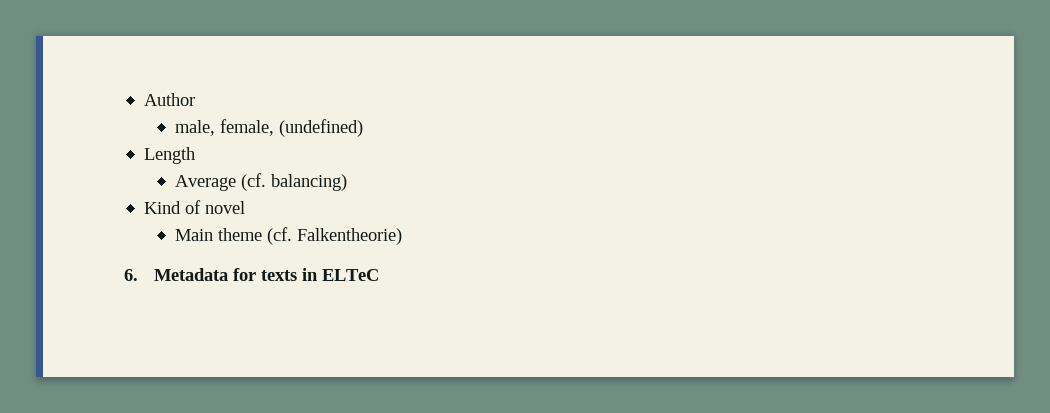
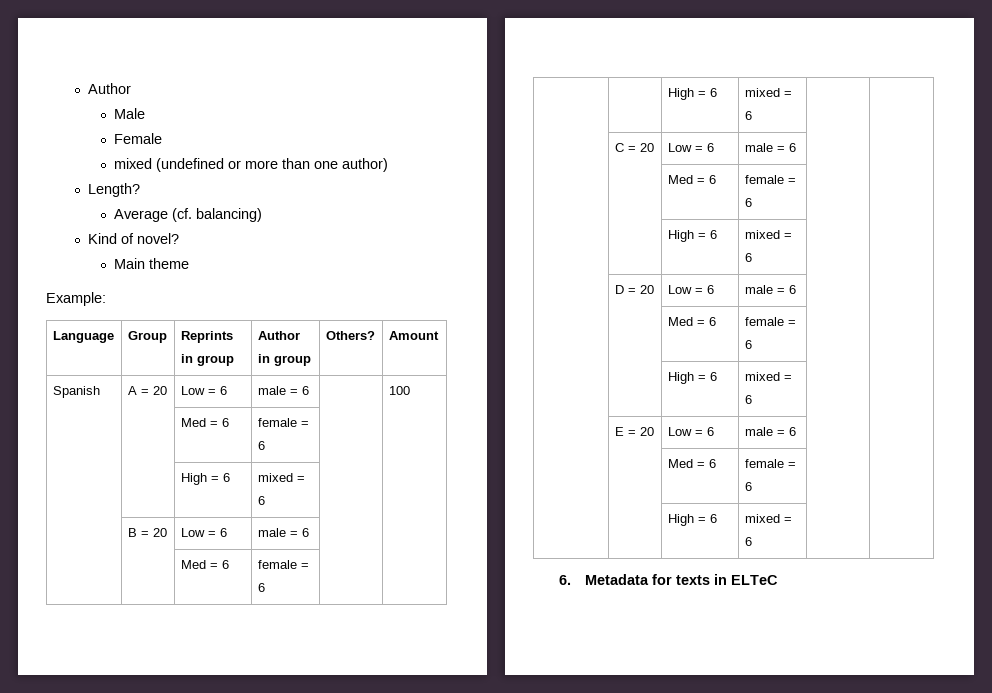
- male, female, (undefined)
- Length
+ Male
+ Female
+ mixed (undefined or more than one author)
+ Length?
- Kind of novel
+ Kind of novel?
- Main theme (cf. Falkentheorie)
+ Main theme
+ Example:
+ Language | Group | Reprints in group | Author in group | Others? | Amount
+ Spanish | A = 20 | Low = 6 | male = 6 | | 100
+ | | Med = 6 | female = 6 | |
+ | | High = 6 | mixed = 6 | |
+ | B = 20 | Low = 6 | male = 6 | |
+ | | Med = 6 | female = 6 | |
+ | | High = 6 | mixed = 6 | |
+ | C = 20 | Low = 6 | male = 6 | |
+ | | Med = 6 | female = 6 | |
+ | | High = 6 | mixed = 6 | |
+ | D = 20 | Low = 6 | male = 6 | |
+ | | Med = 6 | female = 6 | |
+ | | High = 6 | mixed = 6 | |
+ | E = 20 | Low = 6 | male = 6 | |
+ | | Med = 6 | female = 6 | |
+ | | High = 6 | mixed = 6 | |

